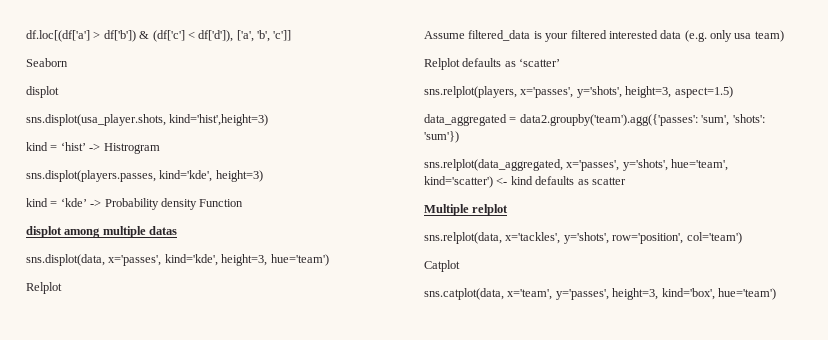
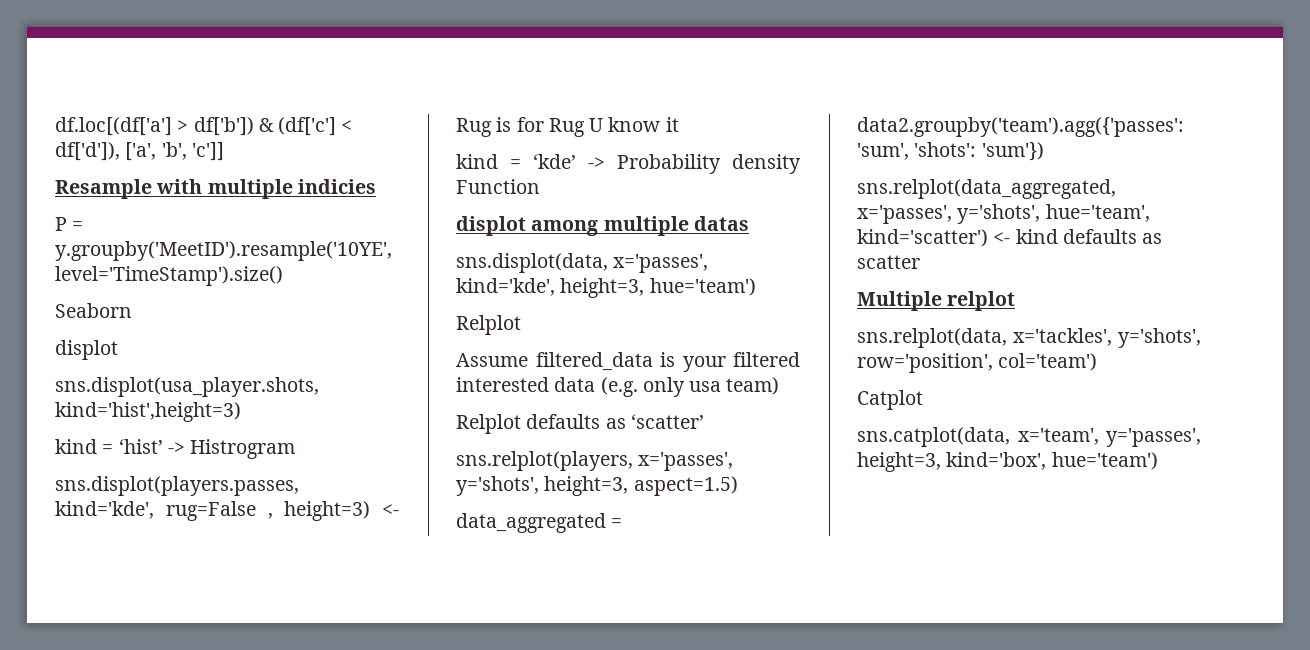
+ Resample with multiple indicies
+ P = y.groupby('MeetID').resample('10YE', level='TimeStamp').size()
- sns.displot(players.passes, kind='kde', height=3)
+ sns.displot(players.passes, kind='kde', rug=False , height=3) <- Rug is for Rug U know it

